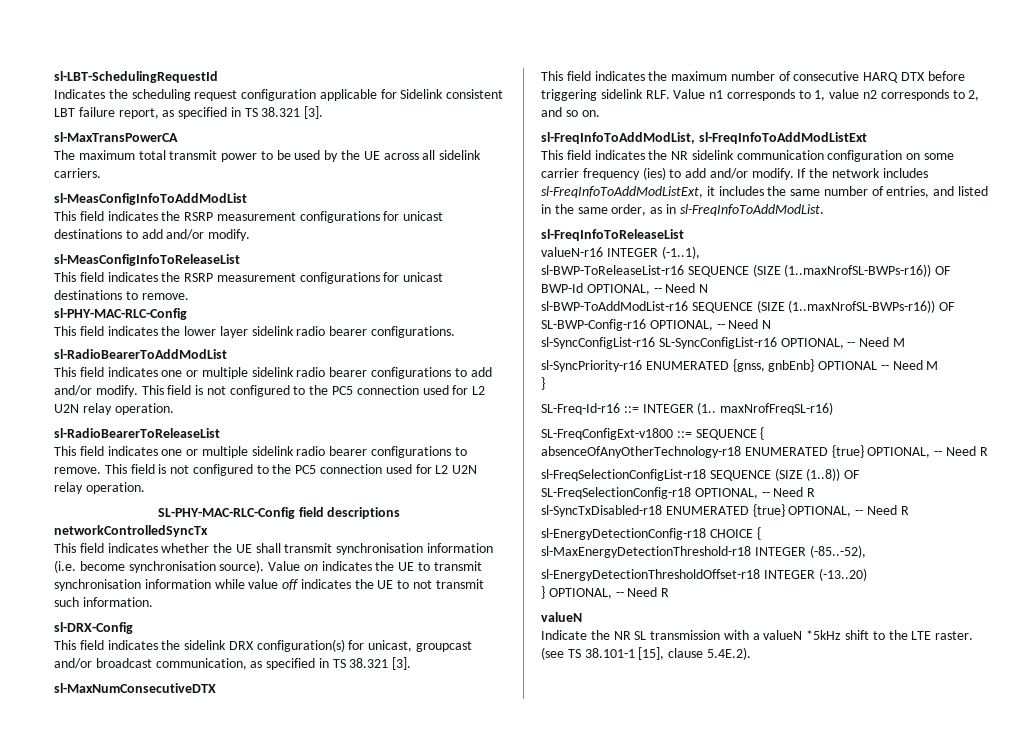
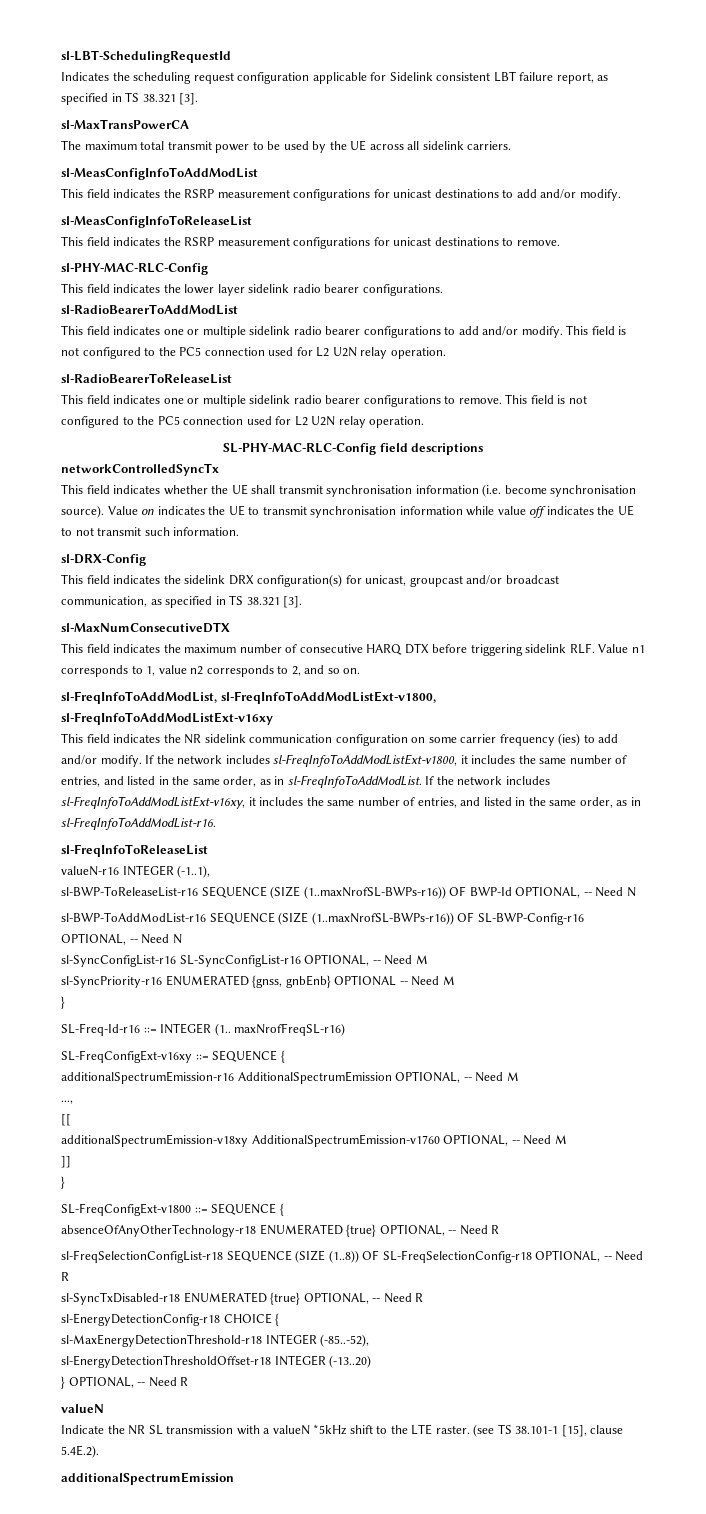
- sl-FreqInfoToAddModList, sl-FreqInfoToAddModListExt
+ sl-FreqInfoToAddModList, sl-FreqInfoToAddModListExt-v1800, sl-FreqInfoToAddModListExt-v16xy
- If the network includes sl-FreqInfoToAddModListExt, it includes the same number of entries, and listed in the same order, as in sl-FreqInfoToAddModList.
+ If the network includes sl-FreqInfoToAddModListExt-v1800, it includes the same number of entries, and listed in the same order, as in sl-FreqInfoToAddModList. If the network includes sl-FreqInfoToAddModListExt-v16xy, it includes the same number of entries, and listed in the same order, as in sl-FreqInfoToAddModList-r16.
+ SL-FreqConfigExt-v16xy ::= SEQUENCE {
+ additionalSpectrumEmission-r16 AdditionalSpectrumEmission OPTIONAL, -- Need M
+ ...,
+ [[
+ additionalSpectrumEmission-v18xy AdditionalSpectrumEmission-v1760 OPTIONAL, -- Need M
+ ]]
+ }
+ additionalSpectrumEmission

